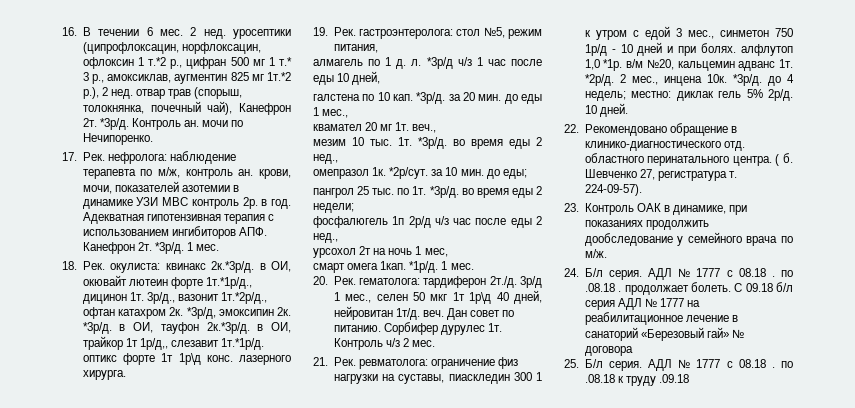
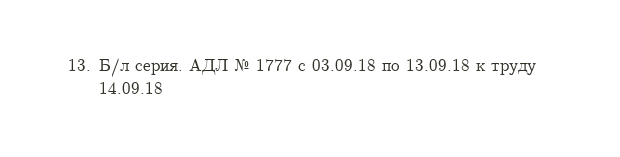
- 16. В течении 6 мес. 2 нед. уросептики (ципрофлоксацин, норфлоксацин, офлоксин 1 т.*2 р., цифран 500 мг 1 т.* 3 р., амоксиклав, аугментин 825 мг 1т.*2 р.), 2 нед. отвар трав (спорыш, толокнянка, почечный чай), Канефрон 2т. *3р/д. Контроль ан. мочи по Нечипоренко.
- 17. Рек. нефролога: наблюдение терапевта по м/ж, контроль ан. крови, мочи, показателей азотемии в динамике УЗИ МВС контроль 2р. в год. Адекватная гипотензивная терапия с использованием ингибиторов АПФ. Канефрон 2т. *3р/д. 1 мес.
- 18. Рек. окулиста: квинакс 2к.*3р/д. в ОИ, окювайт лютеин форте 1т.*1р/д., дицинон 1т. 3р/д., вазонит 1т.*2р/д., офтан катахром 2к. *3р/д, эмоксипин 2к. *3р/д. в ОИ, тауфон 2к.*3р/д. в ОИ, трайкор 1т 1р/д,, слезавит 1т.*1р/д. оптикс форте 1т 1р\д конс. лазерного хирурга.
- 19. Рек. гастроэнтеролога: стол №5, режим питания,
- алмагель по 1 д. л. *3р/д ч/з 1 час после еды 10 дней,
- галстена по 10 кап. *3р/д. за 20 мин. до еды 1 мес.,
- квамател 20 мг 1т. веч.,
- мезим 10 тыс. 1т. *3р/д. во время еды 2 нед.,
- омепразол 1к. *2р/сут. за 10 мин. до еды;
- пангрол 25 тыс. по 1т. *3р/д. во время еды 2 недели;
- фосфалюгель 1п 2р/д ч/з час после еды 2 нед.,
- урсохол 2т на ночь 1 мес,
- смарт омега 1кап. *1р/д. 1 мес.
- 20. Рек. гематолога: тардиферон 2т./д. 3р/д 1 мес., селен 50 мкг 1т 1р\д 40 дней, нейровитан 1т/д. веч. Дан совет по питанию. Сорбифер дурулес 1т. Контроль ч/з 2 мес.
- 21. Рек. ревматолога: ограничение физ нагрузки на суставы, пиаскледин 300 1 к утром с едой 3 мес., синметон 750 1р/д - 10 дней и при болях. алфлутоп 1,0 *1р. в/м №20, кальцемин адванс 1т. *2р/д. 2 мес., инцена 10к. *3р/д. до 4 недель; местно: диклак гель 5% 2р/д. 10 дней.
- 22. Рекомендовано обращение в клинико-диагностического отд. областного перинатального центра. ( б. Шевченко 27, регистратура т. 224-09-57).
- 23. Контроль ОАК в динамике, при показаниях продолжить дообследование у семейного врача по м/ж.
- 24. Б/л серия. АДЛ № 1777 с 08.18 . по .08.18 . продолжает болеть. С 09.18 б/л серия АДЛ № 1777 на реабилитационное лечение в санаторий «Березовый гай» № договора
- 25. Б/л серия. АДЛ № 1777 с 08.18 . по .08.18 к труду .09.18
+ 13. Б/л серия. АДЛ № 1777 с 03.09.18 по 13.09.18 к труду 14.09.18

